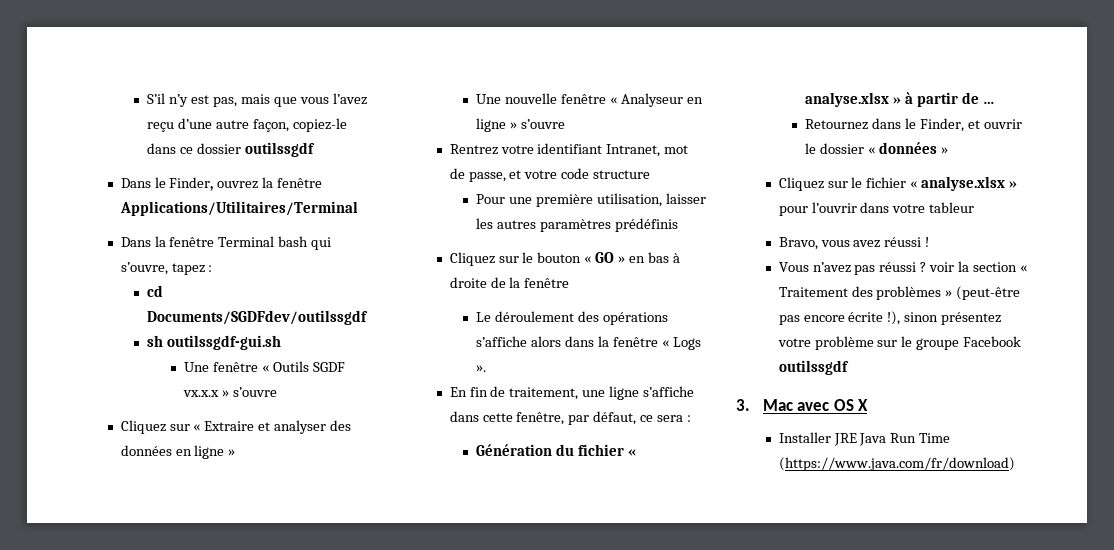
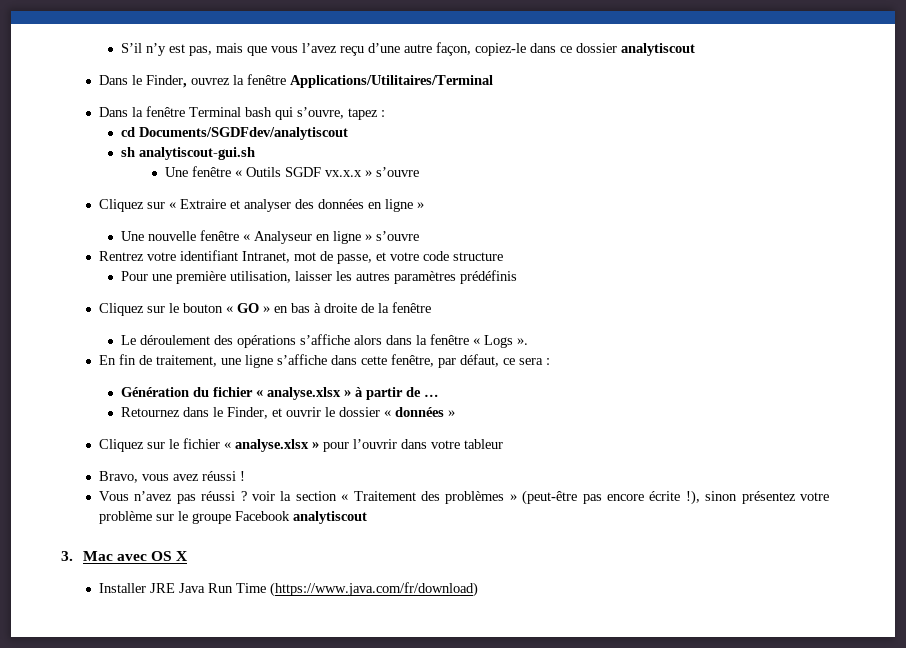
- S’il n’y est pas, mais que vous l’avez reçu d’une autre façon, copiez-le dans ce dossier outilssgdf
+ S’il n’y est pas, mais que vous l’avez reçu d’une autre façon, copiez-le dans ce dossier analytiscout
- cd Documents/SGDFdev/outilssgdf
+ cd Documents/SGDFdev/analytiscout
- sh outilssgdf-gui.sh
+ sh analytiscout-gui.sh
- Vous n’avez pas réussi ? voir la section « Traitement des problèmes » (peut-être pas encore écrite !), sinon présentez votre problème sur le groupe Facebook outilssgdf
+ Vous n’avez pas réussi ? voir la section « Traitement des problèmes » (peut-être pas encore écrite !), sinon présentez votre problème sur le groupe Facebook analytiscout

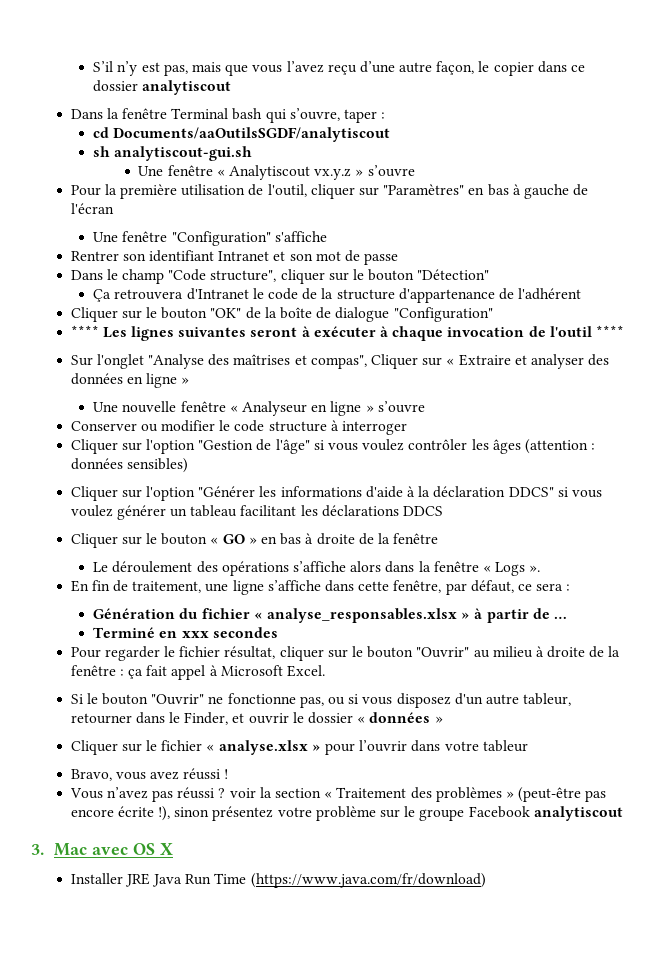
- S’il n’y est pas, mais que vous l’avez reçu d’une autre façon, copiez-le dans ce dossier analytiscout
+ S’il n’y est pas, mais que vous l’avez reçu d’une autre façon, le copier dans ce dossier analytiscout
- Dans le Finder, ouvrez la fenêtre Applications/Utilitaires/Terminal
- Dans la fenêtre Terminal bash qui s’ouvre, tapez :
+ Dans la fenêtre Terminal bash qui s’ouvre, taper :
- cd Documents/SGDFdev/analytiscout
+ cd Documents/aaOutilsSGDF/analytiscout
- Une fenêtre « Outils SGDF vx.x.x » s’ouvre
- Cliquez sur « Extraire et analyser des données en ligne »
+ Une fenêtre « Analytiscout vx.y.z » s’ouvre
+ Pour la première utilisation de l'outil, cliquer sur "Paramètres" en bas à gauche de l'écran
+ Une fenêtre "Configuration" s'affiche
+ Rentrer son identifiant Intranet et son mot de passe
+ Dans le champ "Code structure", cliquer sur le bouton "Détection"
+ Ça retrouvera d'Intranet le code de la structure d'appartenance de l'adhérent
+ Cliquer sur le bouton "OK" de la boîte de dialogue "Configuration"
+ **** Les lignes suivantes seront à exécuter à chaque invocation de l'outil ****
+ Sur l'onglet "Analyse des maîtrises et compas", Cliquer sur « Extraire et analyser des données en ligne »
- Rentrez votre identifiant Intranet, mot de passe, et votre code structure
- Pour une première utilisation, laisser les autres paramètres prédéfinis
- Cliquez sur le bouton « GO » en bas à droite de la fenêtre
+ Conserver ou modifier le code structure à interroger
+ Cliquer sur l'option "Gestion de l'âge" si vous voulez contrôler les âges (attention : données sensibles)
+ Cliquer sur l'option "Générer les informations d'aide à la déclaration DDCS" si vous voulez générer un tableau facilitant les déclarations DDCS
+ Cliquer sur le bouton « GO » en bas à droite de la fenêtre
- Génération du fichier « analyse.xlsx » à partir de …
+ Génération du fichier « analyse_responsables.xlsx » à partir de …
- Retournez dans le Finder, et ouvrir le dossier « données »
+ Terminé en xxx secondes
+ Pour regarder le fichier résultat, cliquer sur le bouton "Ouvrir" au milieu à droite de la fenêtre : ça fait appel à Microsoft Excel.
+ Si le bouton "Ouvrir" ne fonctionne pas, ou si vous disposez d'un autre tableur, retourner dans le Finder, et ouvrir le dossier « données »
- Cliquez sur le fichier « analyse.xlsx » pour l’ouvrir dans votre tableur
+ Cliquer sur le fichier « analyse.xlsx » pour l’ouvrir dans votre tableur

